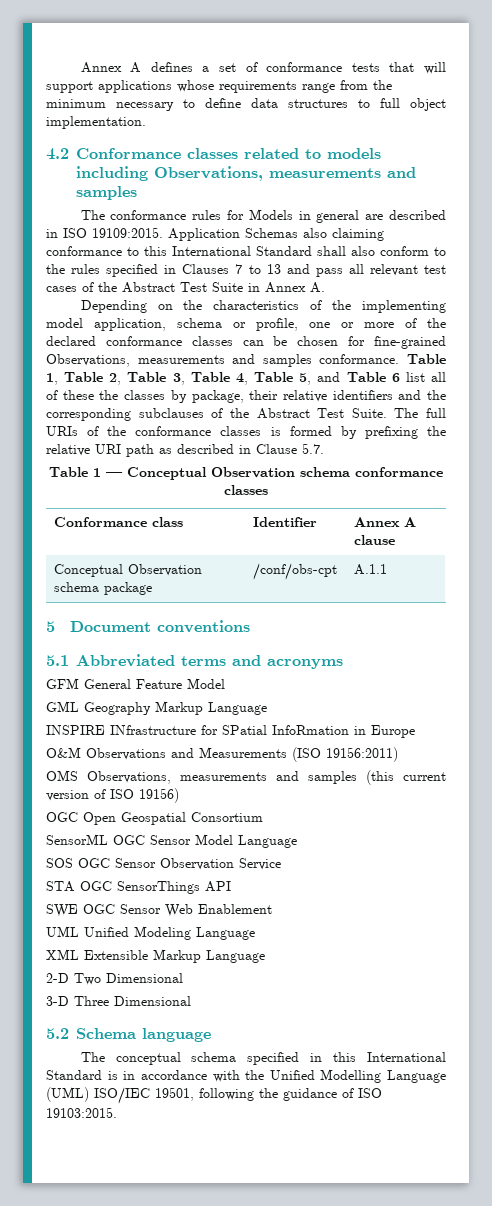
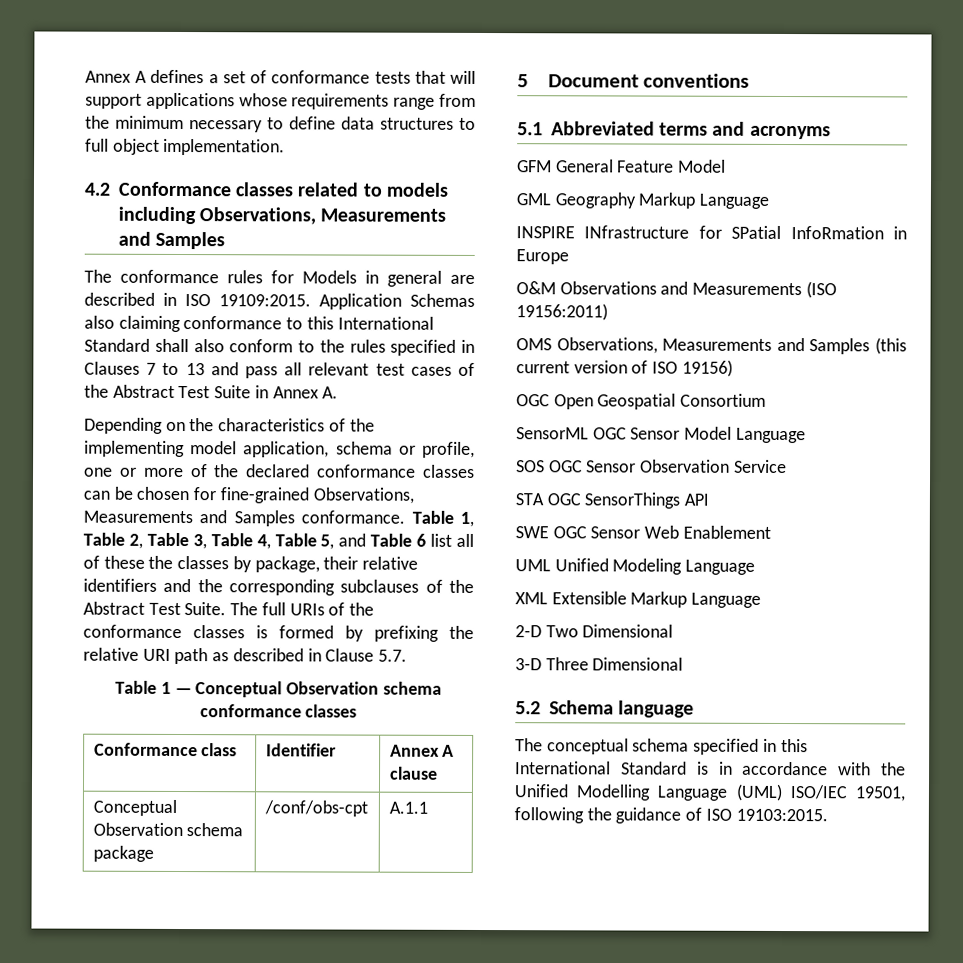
- 4.2 Conformance classes related to models including Observations, measurements and samples
+ 4.2 Conformance classes related to models including Observations, Measurements and Samples
- Depending on the characteristics of the implementing model application, schema or profile, one or more of the declared conformance classes can be chosen for fine-grained Observations, measurements and samples conformance.
+ Depending on the characteristics of the implementing model application, schema or profile, one or more of the declared conformance classes can be chosen for fine-grained Observations, Measurements and Samples conformance.
- OMS Observations, measurements and samples (this current version of ISO 19156)
+ OMS Observations, Measurements and Samples (this current version of ISO 19156)

